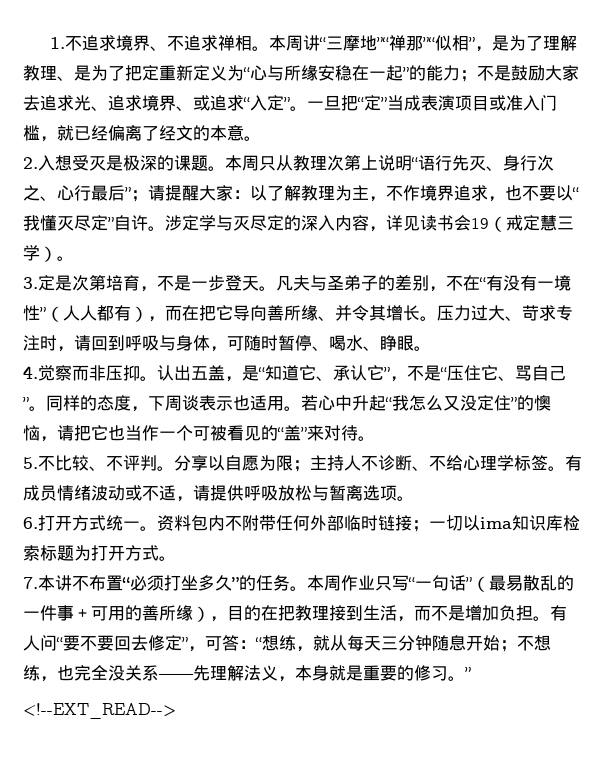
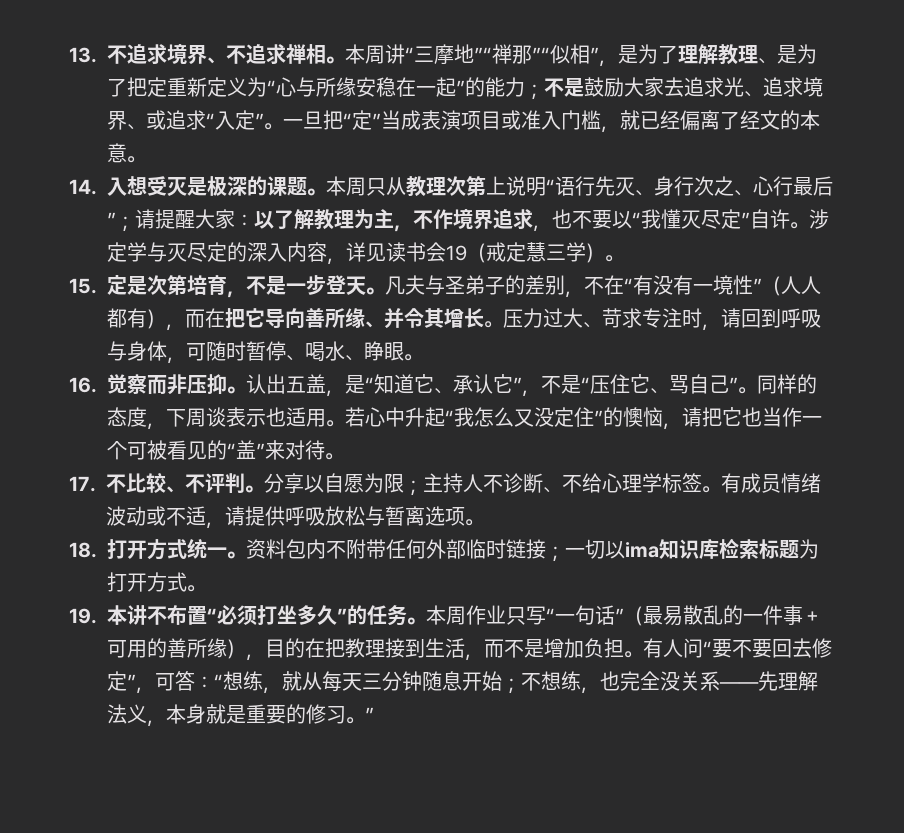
- 1.不追求境界、不追求禅相。
+ 13.不追求境界、不追求禅相。
- 2.入想受灭是极深的课题。
+ 14.入想受灭是极深的课题。
- 3.定是次第培育，不是一步登天。
+ 15.定是次第培育，不是一步登天。
- 4.觉察而非压抑。
+ 16.觉察而非压抑。
- 5.不比较、不评判。
+ 17.不比较、不评判。
- 6.打开方式统一。
+ 18.打开方式统一。
- 7.本讲不布置“必须打坐多久”的任务。
+ 19.本讲不布置“必须打坐多久”的任务。
- <!--EXT_READ-->

